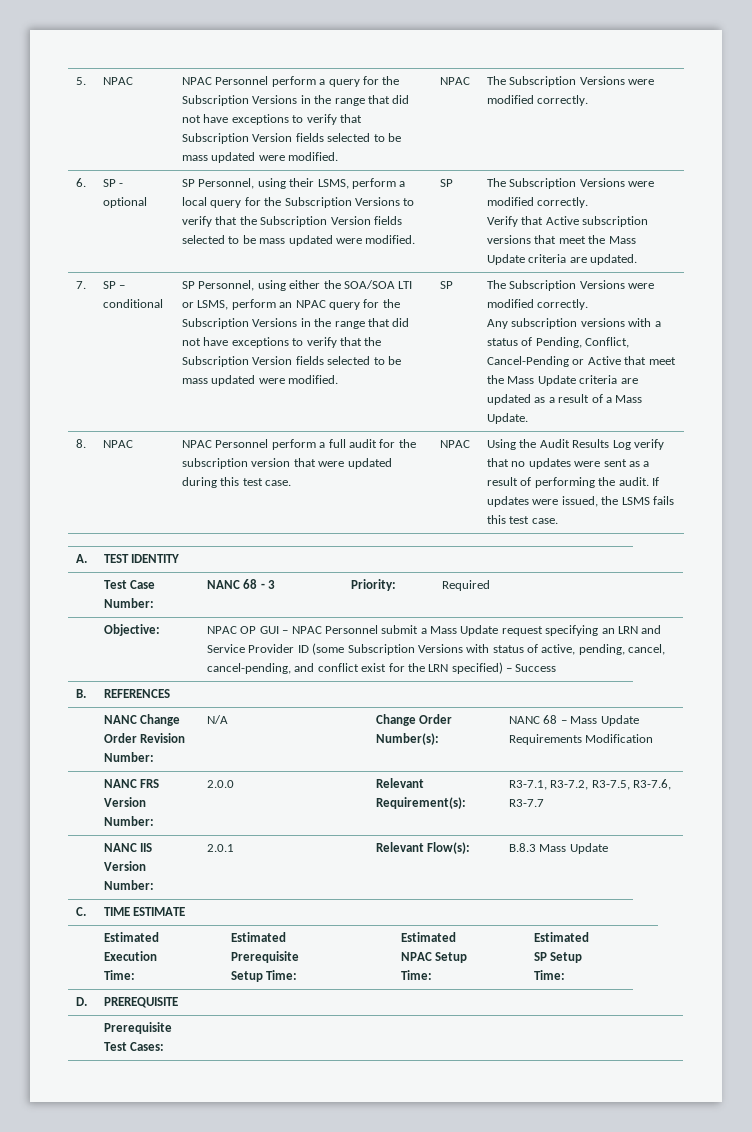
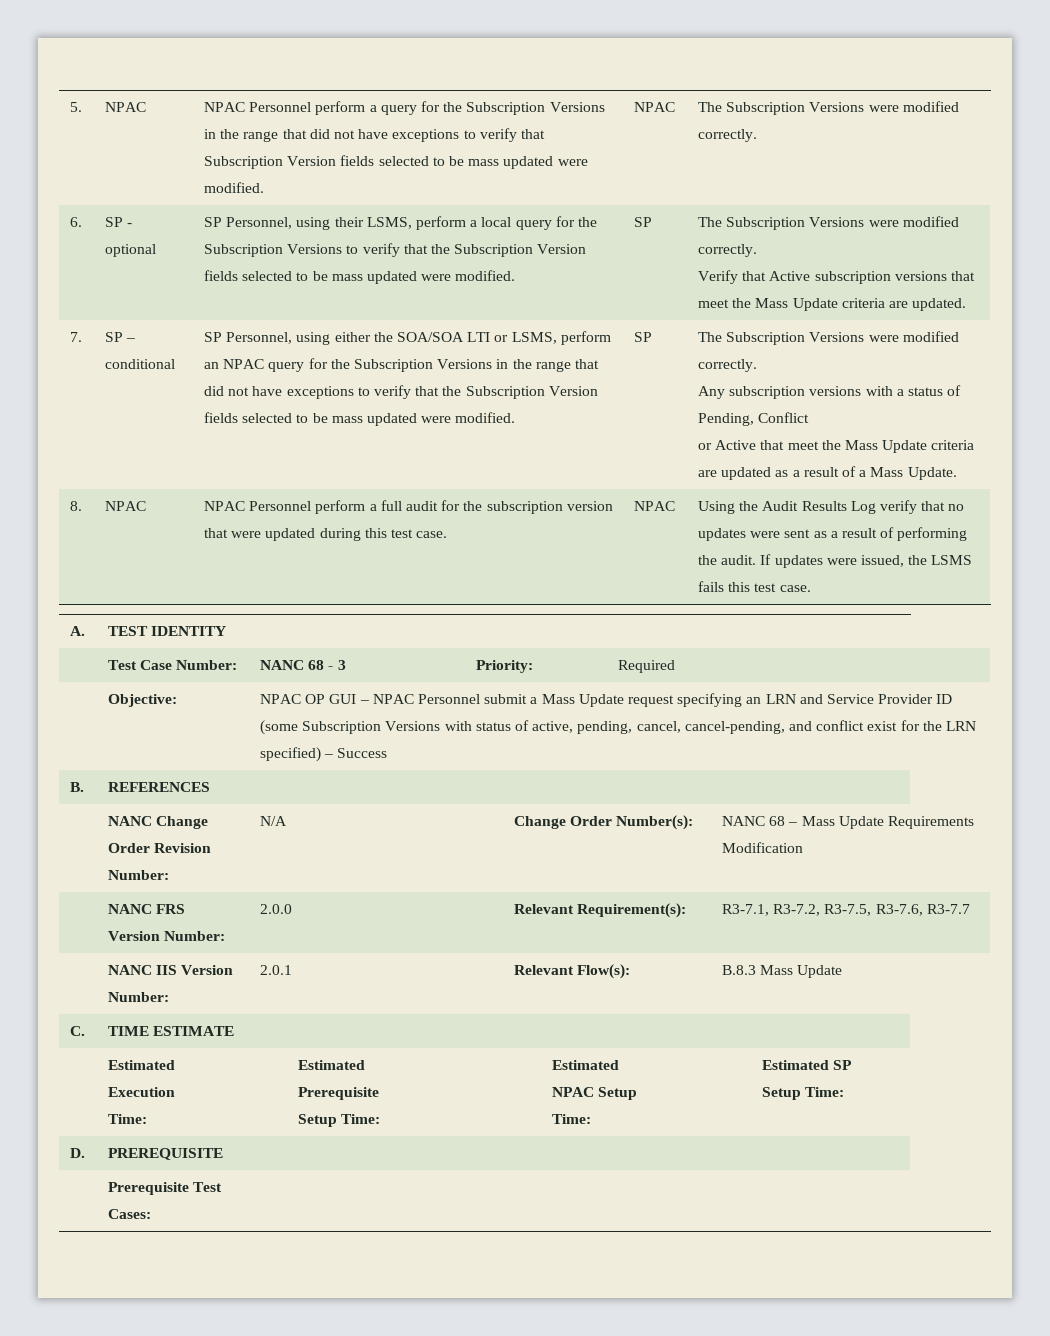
- Any subscription versions with a status of Pending, Conflict, Cancel-Pending or Active that meet the Mass Update criteria are updated as a result of a Mass Update.
+ Any subscription versions with a status of Pending, Conflict
+ or Active that meet the Mass Update criteria are updated as a result of a Mass Update.

